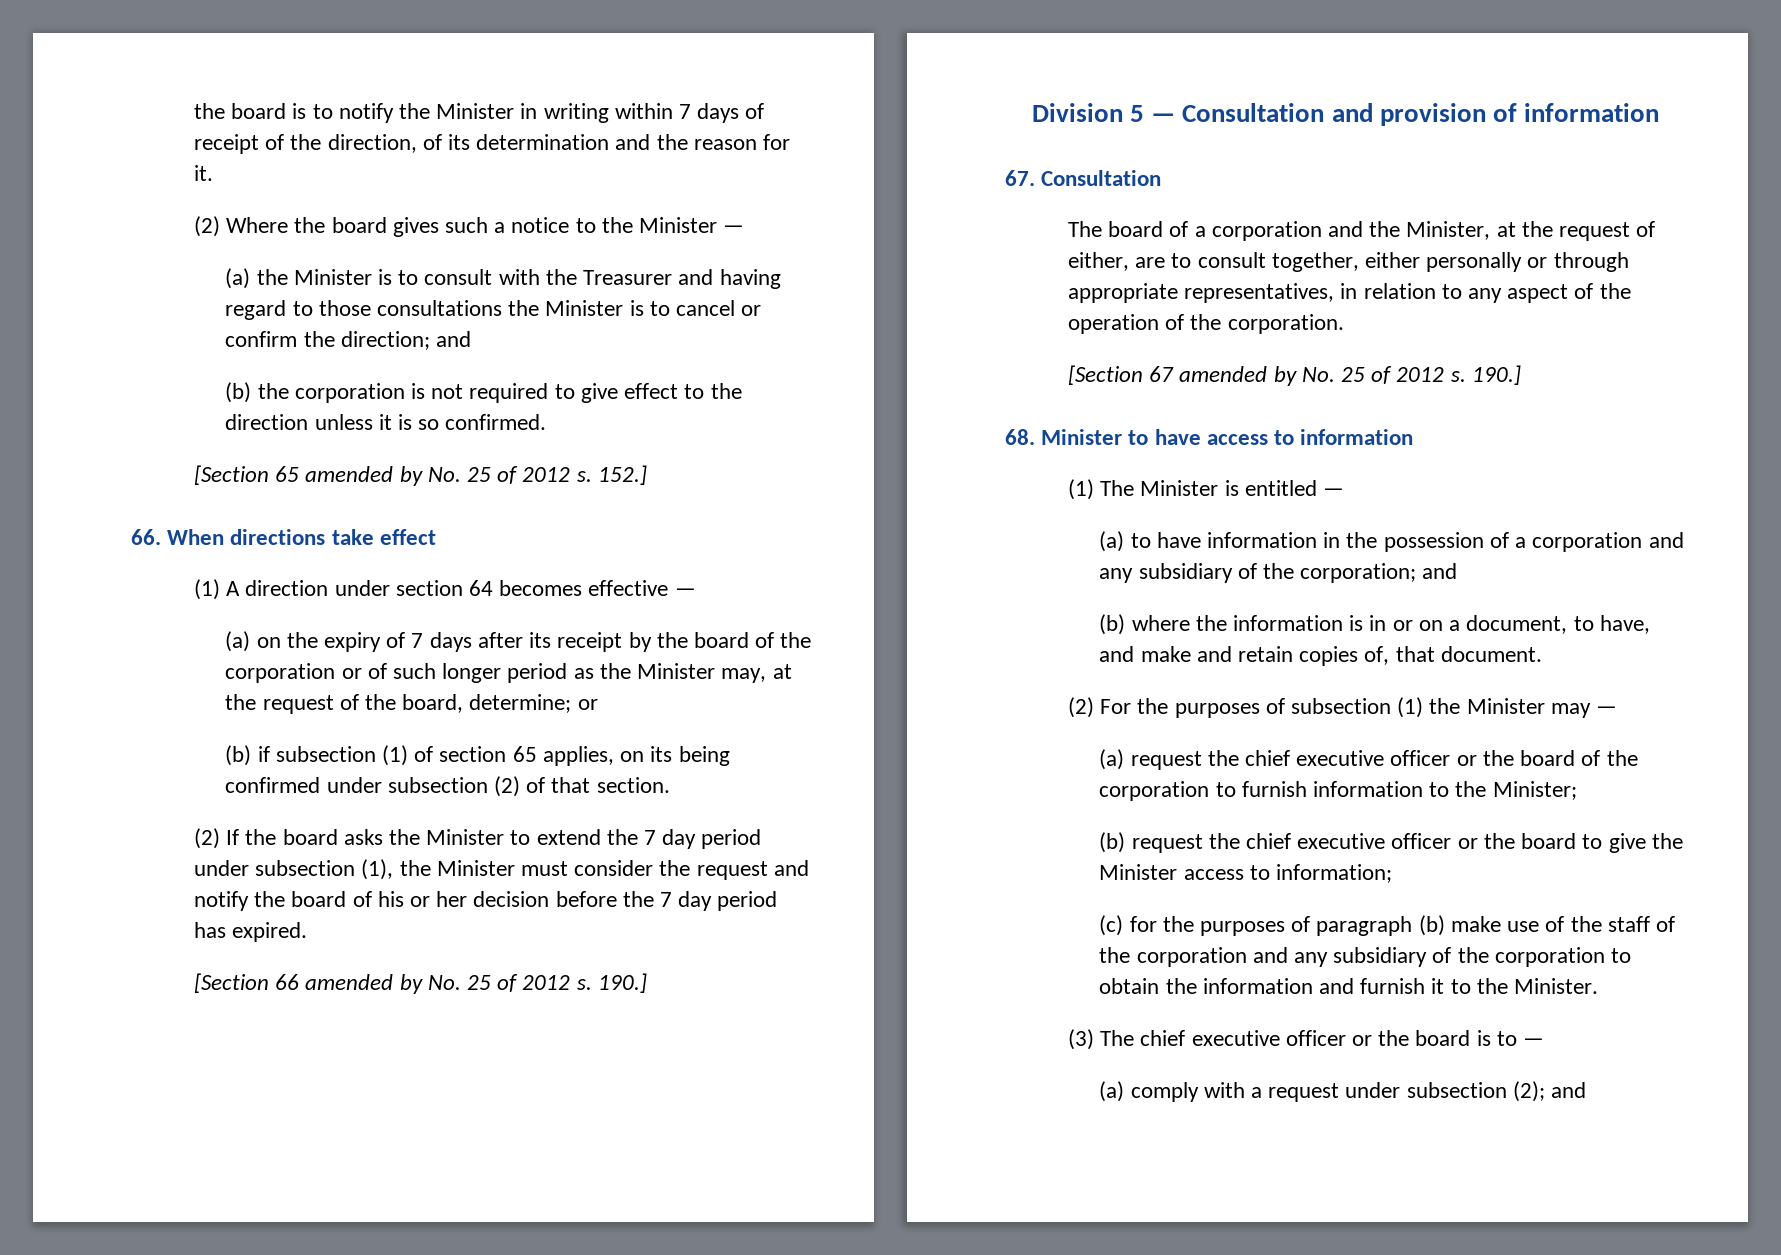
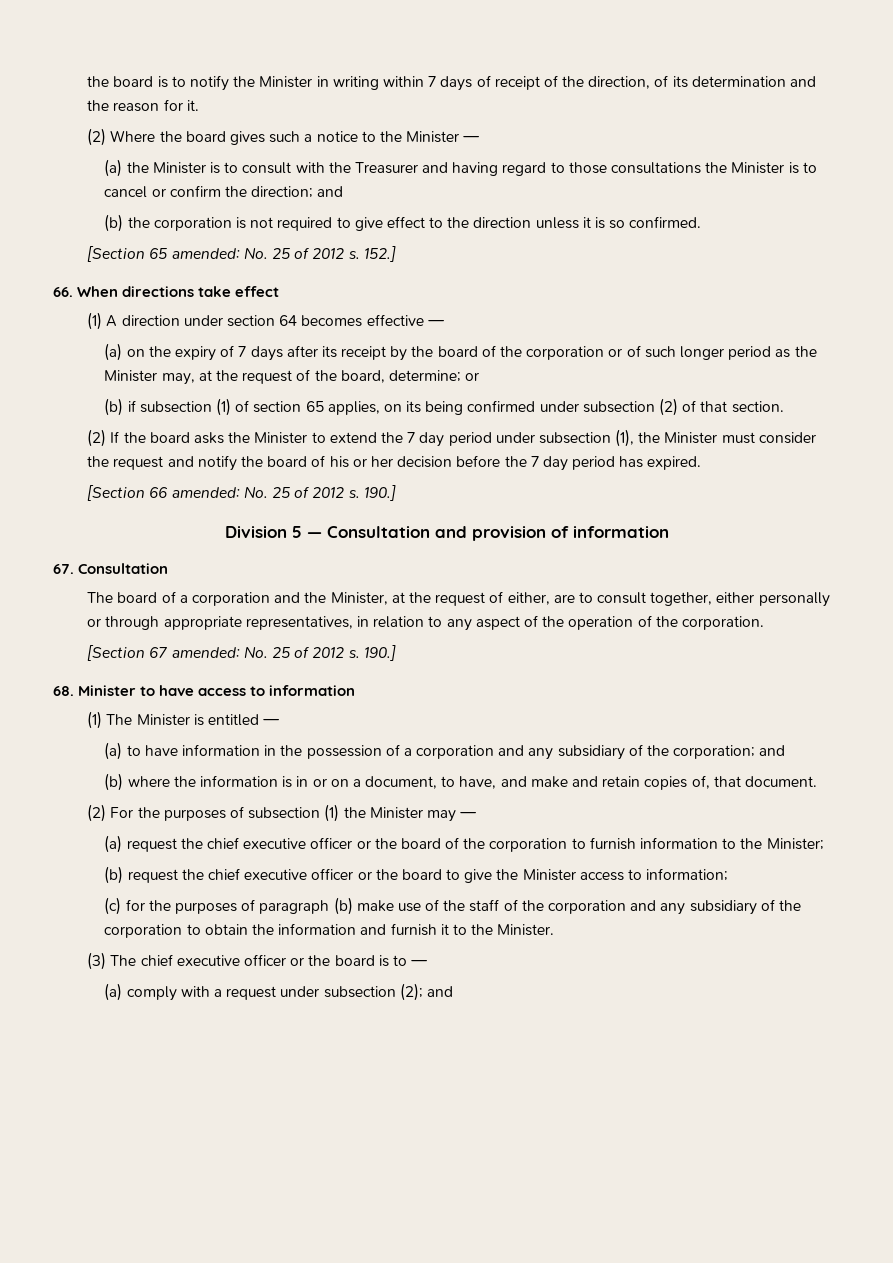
- [Section 65 amended by No. 25 of 2012 s.
+ [Section 65 amended: No. 25 of 2012 s.
- [Section 66 amended by No. 25 of 2012 s.
+ [Section 66 amended: No. 25 of 2012 s.
- [Section 67 amended by No. 25 of 2012 s.
+ [Section 67 amended: No. 25 of 2012 s.

